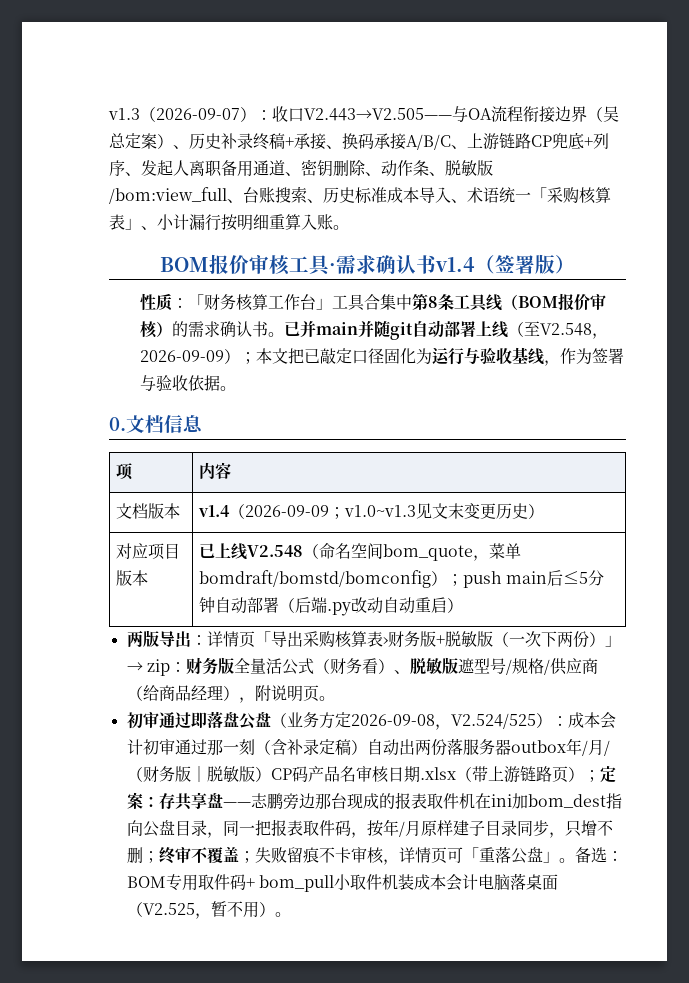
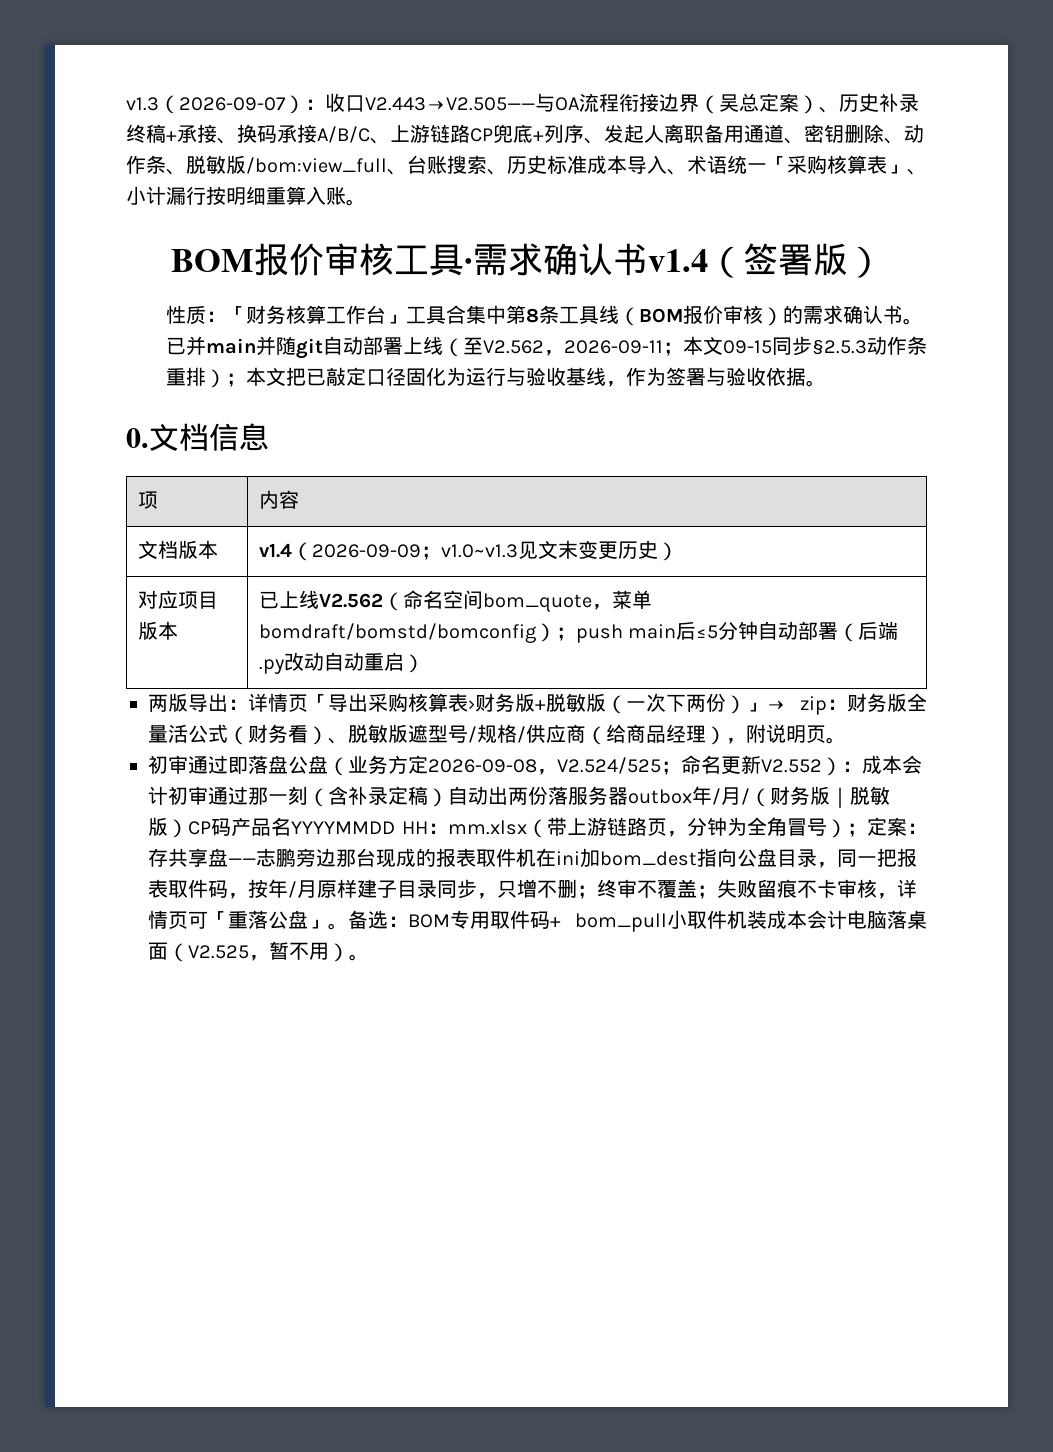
- 已并main并随git自动部署上线（至V2.548，2026-09-09）；本文把已敲定口径固化为运行与验收基线，作为签署与验收依据。
+ 已并main并随git自动部署上线（至V2.562，2026-09-11；本文09-15同步§2.5.3动作条重排）；本文把已敲定口径固化为运行与验收基线，作为签署与验收依据。
- 对应项目版本 | 已上线V2.548（命名空间bom_quote，菜单bomdraft/bomstd/bomconfig）；push main后≤5分钟自动部署（后端.py改动自动重启）
+ 对应项目版本 | 已上线V2.562（命名空间bom_quote，菜单bomdraft/bomstd/bomconfig）；push main后≤5分钟自动部署（后端.py改动自动重启）
- 初审通过即落盘公盘（业务方定2026-09-08，V2.524/525）：
+ 初审通过即落盘公盘（业务方定2026-09-08，V2.524/525；命名更新V2.552）：
- 成本会计初审通过那一刻（含补录定稿）自动出两份落服务器outbox年/月/（财务版｜脱敏版）CP码产品名审核日期.xlsx（带上游链路页）；
+ 成本会计初审通过那一刻（含补录定稿）自动出两份落服务器outbox年/月/（财务版｜脱敏版）CP码产品名YYYYMMDD HH：mm.xlsx（带上游链路页，分钟为全角冒号）；

